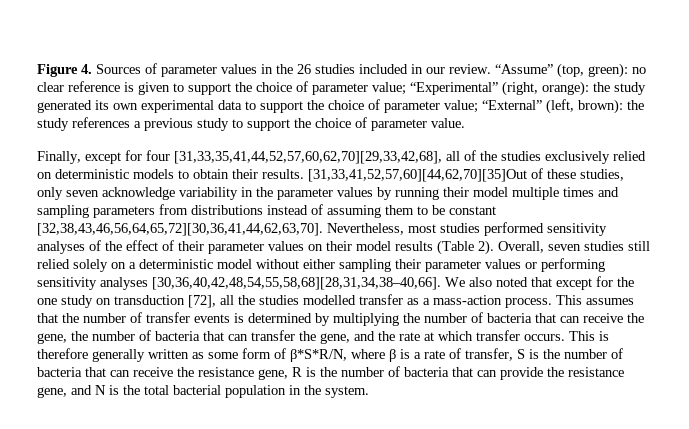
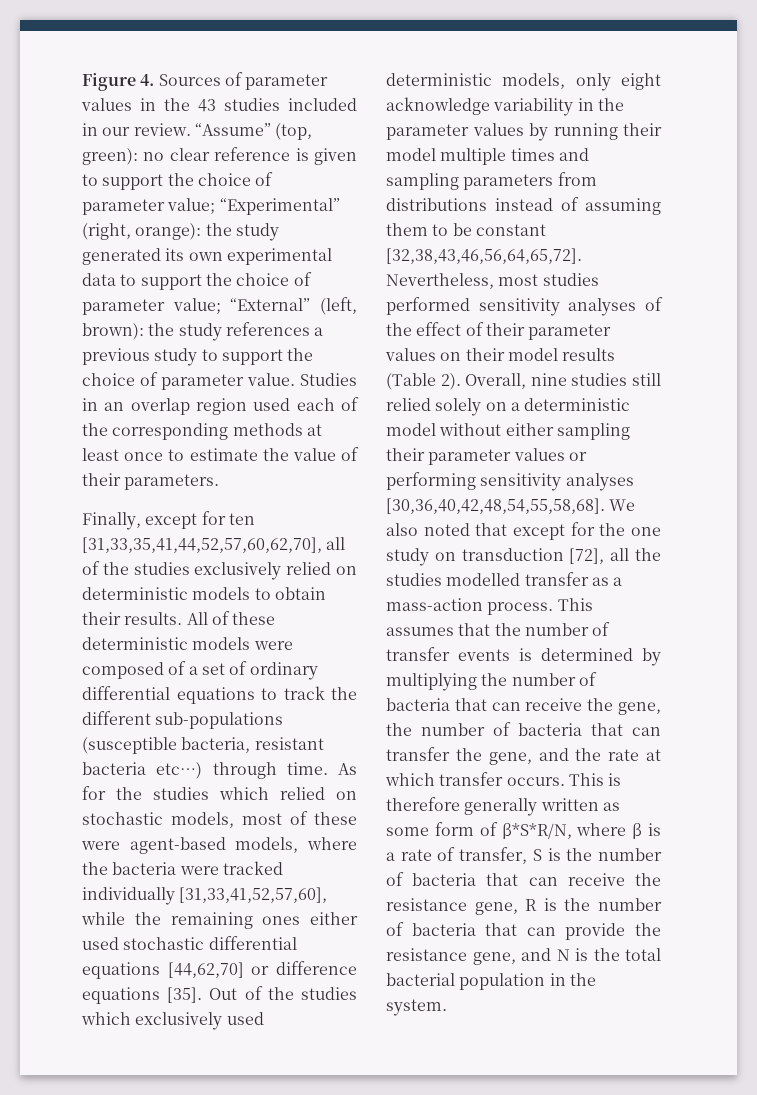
- Figure 4. Sources of parameter values in the 26 studies included in our review.
+ Figure 4. Sources of parameter values in the 43 studies included in our review.
+ Studies in an overlap region used each of the corresponding methods at least once to estimate the value of their parameters.
- Finally, except for four [31,33,35,41,44,52,57,60,62,70][29,33,42,68], all of the studies exclusively relied on deterministic models to obtain their results.
+ Finally, except for ten [31,33,35,41,44,52,57,60,62,70], all of the studies exclusively relied on deterministic models to obtain their results.
- [31,33,41,52,57,60][44,62,70][35]Out of these studies, only seven acknowledge variability in the parameter values by running their model multiple times and sampling parameters from distributions instead of assuming them to be constant [32,38,43,46,56,64,65,72][30,36,41,44,62,63,70].
+ All of these deterministic models were composed of a set of ordinary differential equations to track the different sub-populations (susceptible bacteria, resistant bacteria etc…) through time. As for the studies which relied on stochastic models, most of these were agent-based models, where the bacteria were tracked individually [31,33,41,52,57,60], while the remaining ones either used stochastic differential equations [44,62,70] or difference equations [35]. Out of the studies which exclusively used deterministic models, only eight acknowledge variability in the parameter values by running their model multiple times and sampling parameters from distributions instead of assuming them to be constant [32,38,43,46,56,64,65,72].
- Overall, seven studies still relied solely on a deterministic model without either sampling their parameter values or performing sensitivity analyses [30,36,40,42,48,54,55,58,68][28,31,34,38–40,66].
+ Overall, nine studies still relied solely on a deterministic model without either sampling their parameter values or performing sensitivity analyses [30,36,40,42,48,54,55,58,68].

